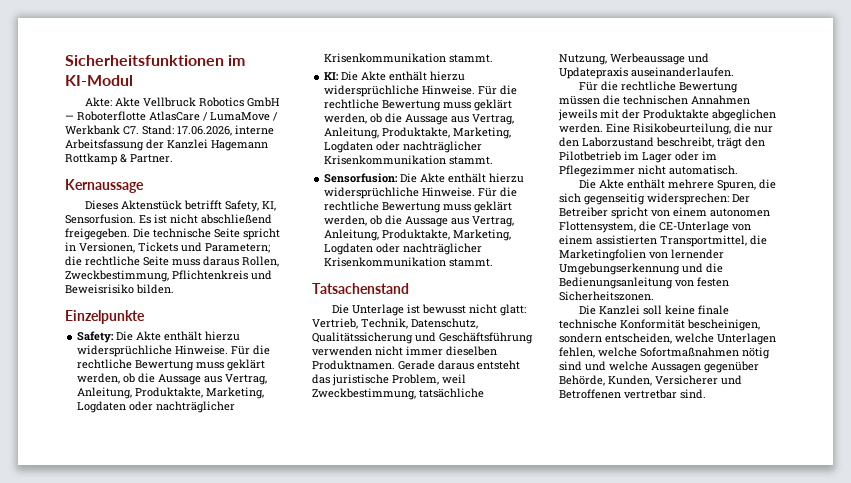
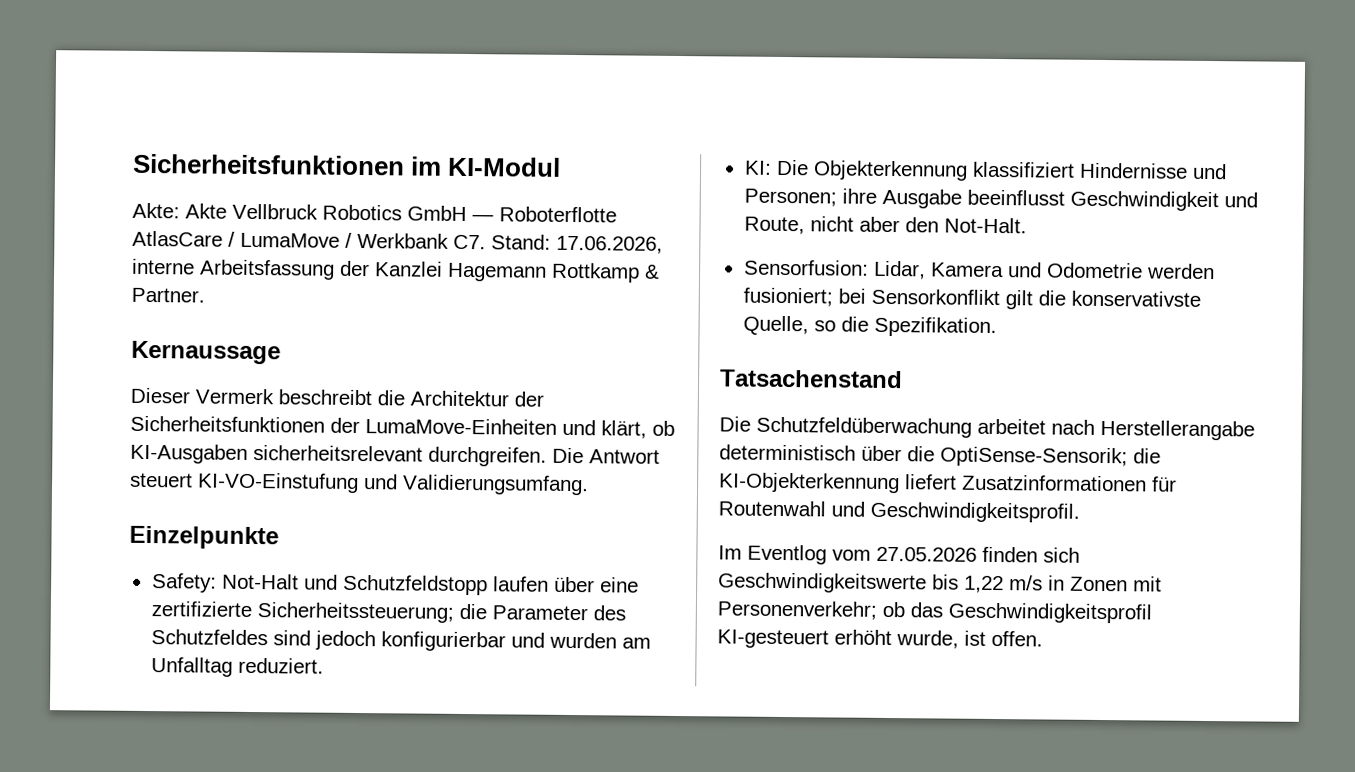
- Dieses Aktenstück betrifft Safety, KI, Sensorfusion. Es ist nicht abschließend freigegeben. Die technische Seite spricht in Versionen, Tickets und Parametern; die rechtliche Seite muss daraus Rollen, Zweckbestimmung, Pflichtenkreis und Beweisrisiko bilden.
+ Dieser Vermerk beschreibt die Architektur der Sicherheitsfunktionen der LumaMove-Einheiten und klärt, ob KI-Ausgaben sicherheitsrelevant durchgreifen. Die Antwort steuert KI-VO-Einstufung und Validierungsumfang.
  Einzelpunkte
- Safety: Die Akte enthält hierzu widersprüchliche Hinweise. Für die rechtliche Bewertung muss geklärt werden, ob die Aussage aus Vertrag, Anleitung, Produktakte, Marketing, Logdaten oder nachträglicher Krisenkommunikation stammt.
- KI: Die Akte enthält hierzu widersprüchliche Hinweise. Für die rechtliche Bewertung muss geklärt werden, ob die Aussage aus Vertrag, Anleitung, Produktakte, Marketing, Logdaten oder nachträglicher Krisenkommunikation stammt.
- Sensorfusion: Die Akte enthält hierzu widersprüchliche Hinweise. Für die rechtliche Bewertung muss geklärt werden, ob die Aussage aus Vertrag, Anleitung, Produktakte, Marketing, Logdaten oder nachträglicher Krisenkommunikation stammt.
+ Safety: Not-Halt und Schutzfeldstopp laufen über eine zertifizierte Sicherheitssteuerung; die Parameter des Schutzfeldes sind jedoch konfigurierbar und wurden am Unfalltag reduziert.
+ KI: Die Objekterkennung klassifiziert Hindernisse und Personen; ihre Ausgabe beeinflusst Geschwindigkeit und Route, nicht aber den Not-Halt.
+ Sensorfusion: Lidar, Kamera und Odometrie werden fusioniert; bei Sensorkonflikt gilt die konservativste Quelle, so die Spezifikation.
  Tatsachenstand
- Die Unterlage ist bewusst nicht glatt: Vertrieb, Technik, Datenschutz, Qualitätssicherung und Geschäftsführung verwenden nicht immer dieselben Produktnamen. Gerade daraus entsteht das juristische Problem, weil Zweckbestimmung, tatsächliche Nutzung, Werbeaussage und Updatepraxis auseinanderlaufen.
- Für die rechtliche Bewertung müssen die technischen Annahmen jeweils mit der Produktakte abgeglichen werden. Eine Risikobeurteilung, die nur den Laborzustand beschreibt, trägt den Pilotbetrieb im Lager oder im Pflegezimmer nicht automatisch.
- Die Akte enthält mehrere Spuren, die sich gegenseitig widersprechen: Der Betreiber spricht von einem autonomen Flottensystem, die CE-Unterlage von einem assistierten Transportmittel, die Marketingfolien von lernender Umgebungserkennung und die Bedienungsanleitung von festen Sicherheitszonen.
- Die Kanzlei soll keine finale technische Konformität bescheinigen, sondern entscheiden, welche Unterlagen fehlen, welche Sofortmaßnahmen nötig sind und welche Aussagen gegenüber Behörde, Kunden, Versicherer und Betroffenen vertretbar sind.
+ Die Schutzfeldüberwachung arbeitet nach Herstellerangabe deterministisch über die OptiSense-Sensorik; die KI-Objekterkennung liefert Zusatzinformationen für Routenwahl und Geschwindigkeitsprofil.
+ Im Eventlog vom 27.05.2026 finden sich Geschwindigkeitswerte bis 1,22 m/s in Zonen mit Personenverkehr; ob das Geschwindigkeitsprofil KI-gesteuert erhöht wurde, ist offen.

